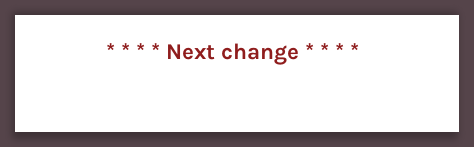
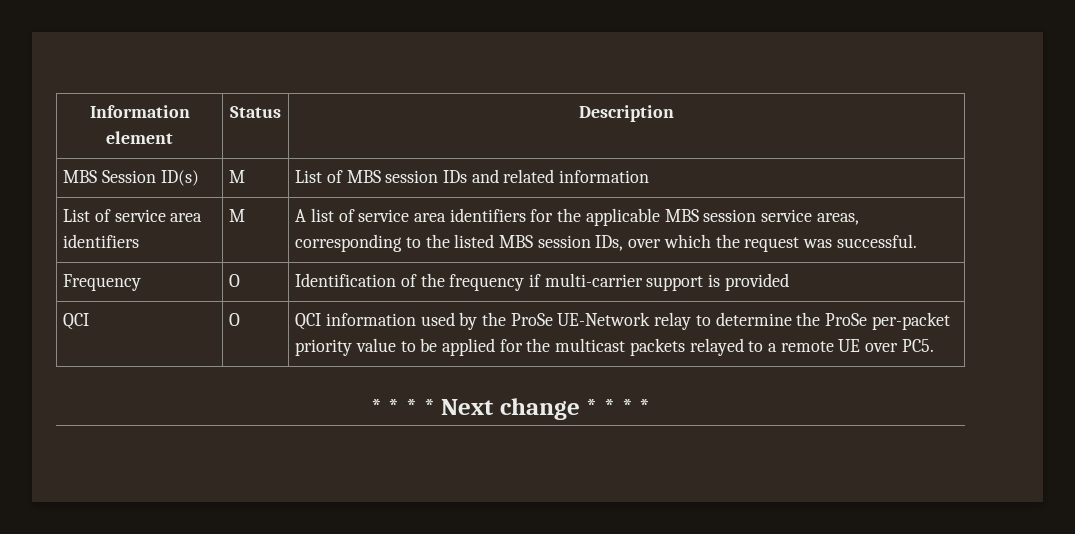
+ Information element | Status | Description
+ MBS Session ID(s) | M | List of MBS session IDs and related information
+ List of service area identifiers | M | A list of service area identifiers for the applicable MBS session service areas, corresponding to the listed MBS session IDs, over which the request was successful.
+ Frequency | O | Identification of the frequency if multi-carrier support is provided
+ QCI | O | QCI information used by the ProSe UE-Network relay to determine the ProSe per-packet priority value to be applied for the multicast packets relayed to a remote UE over PC5.

